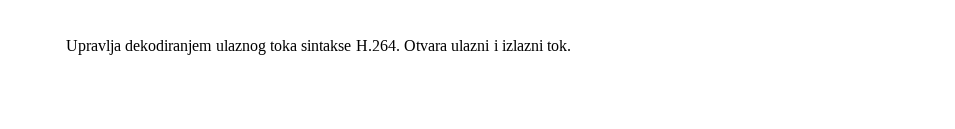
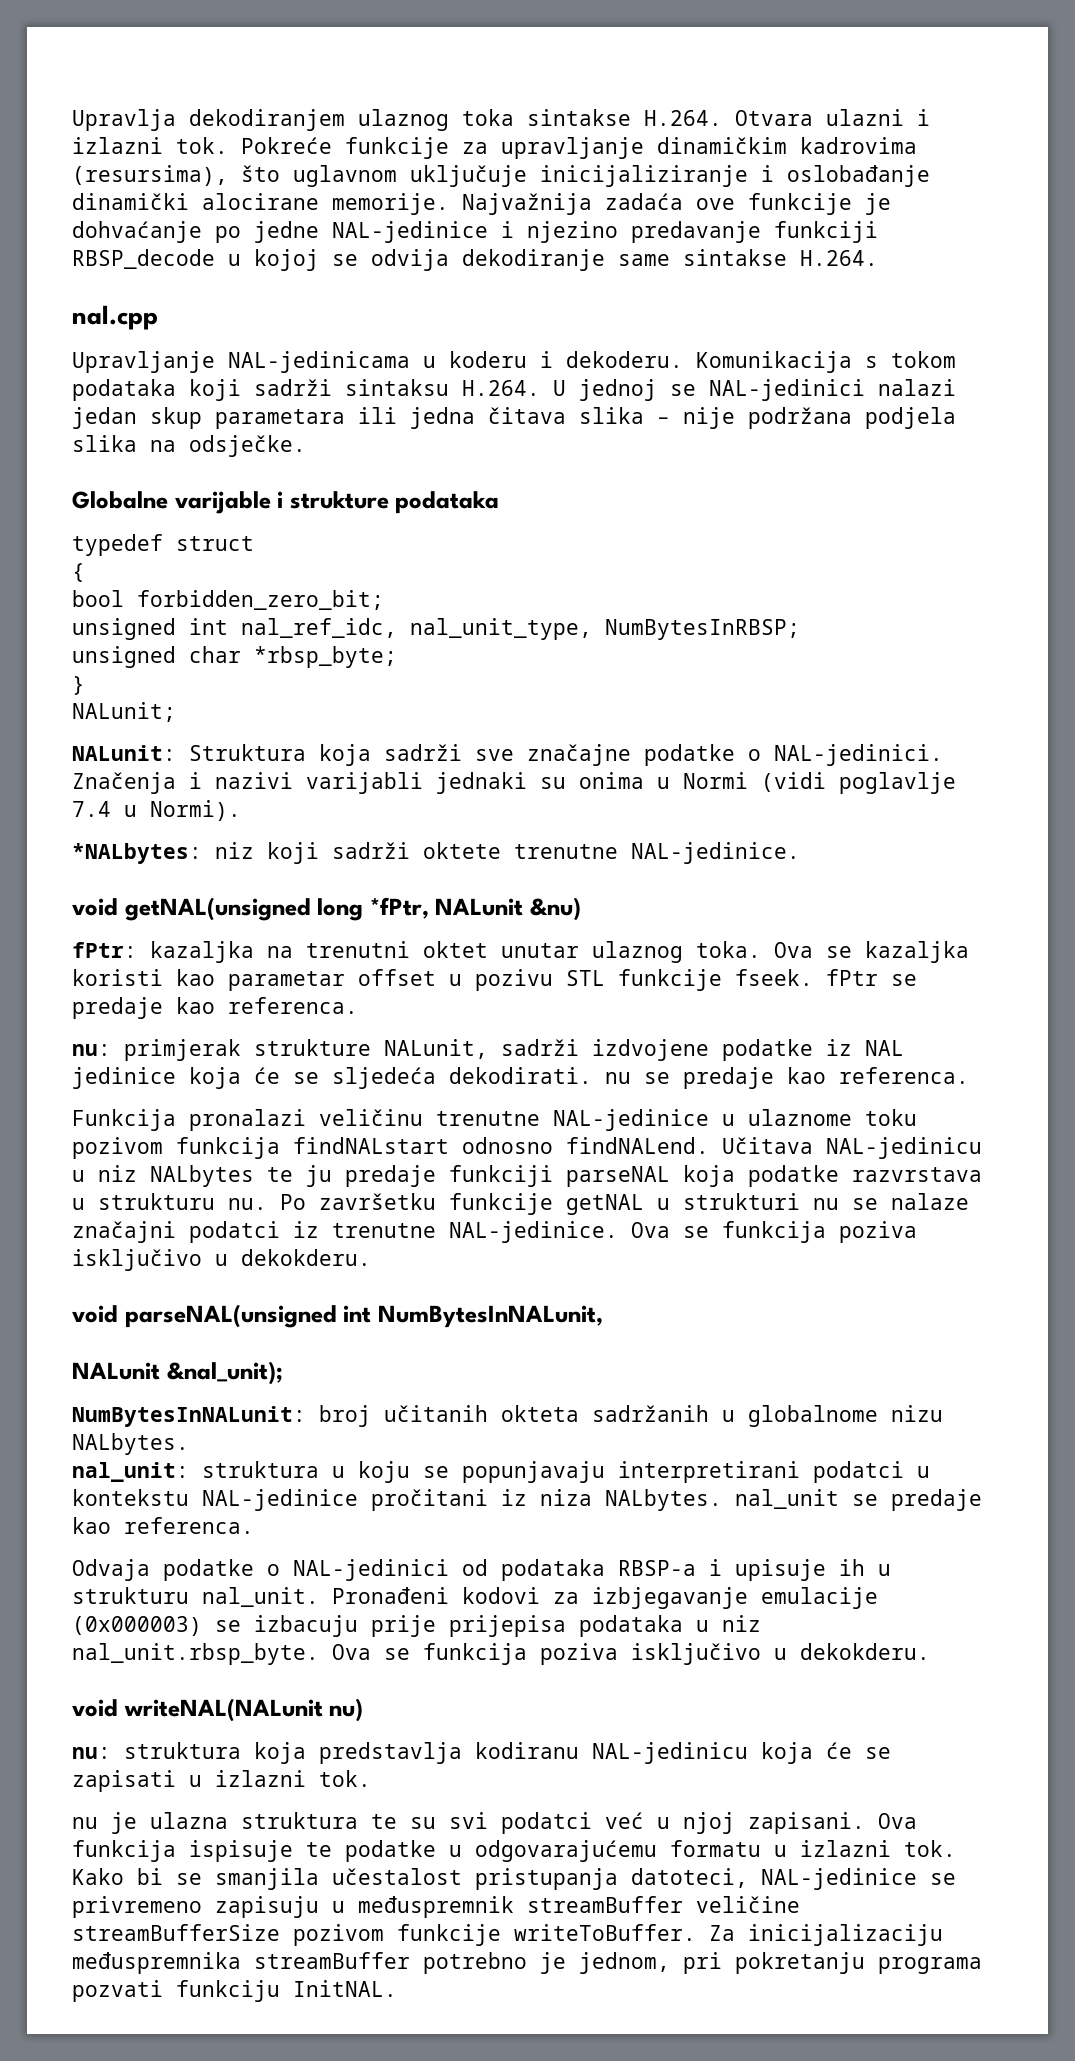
+ Pokreće funkcije za upravljanje dinamičkim kadrovima (resursima), što uglavnom uključuje inicijaliziranje i oslobađanje dinamički alocirane memorije. Najvažnija zadaća ove funkcije je dohvaćanje po jedne NAL-jedinice i njezino predavanje funkciji RBSP_decode u kojoj se odvija dekodiranje same sintakse H.264.
+ nal.cpp
+ Upravljanje NAL-jedinicama u koderu i dekoderu. Komunikacija s tokom podataka koji sadrži sintaksu H.264. U jednoj se NAL-jedinici nalazi jedan skup parametara ili jedna čitava slika – nije podržana podjela slika na odsječke.
+ Globalne varijable i strukture podataka
+ typedef struct
+ {
+ bool forbidden_zero_bit;
+ unsigned int nal_ref_idc, nal_unit_type, NumBytesInRBSP;
+ unsigned char *rbsp_byte;
+ }
+ NALunit;
+ NALunit: Struktura koja sadrži sve značajne podatke o NAL-jedinici. Značenja i nazivi varijabli jednaki su onima u Normi (vidi poglavlje 7.4 u Normi).
+ *NALbytes: niz koji sadrži oktete trenutne NAL-jedinice.
+ void getNAL(unsigned long *fPtr, NALunit &nu)
+ fPtr: kazaljka na trenutni oktet unutar ulaznog toka. Ova se kazaljka koristi kao parametar offset u pozivu STL funkcije fseek. fPtr se predaje kao referenca.
+ nu: primjerak strukture NALunit, sadrži izdvojene podatke iz NAL jedinice koja će se sljedeća dekodirati. nu se predaje kao referenca.
+ Funkcija pronalazi veličinu trenutne NAL-jedinice u ulaznome toku pozivom funkcija findNALstart odnosno findNALend. Učitava NAL-jedinicu u niz NALbytes te ju predaje funkciji parseNAL koja podatke razvrstava u strukturu nu. Po završetku funkcije getNAL u strukturi nu se nalaze značajni podatci iz trenutne NAL-jedinice. Ova se funkcija poziva isključivo u dekokderu.
+ void parseNAL(unsigned int NumBytesInNALunit,
+ NALunit &nal_unit);
+ NumBytesInNALunit: broj učitanih okteta sadržanih u globalnome nizu NALbytes.
+ nal_unit: struktura u koju se popunjavaju interpretirani podatci u kontekstu NAL-jedinice pročitani iz niza NALbytes. nal_unit se predaje kao referenca.
+ Odvaja podatke o NAL-jedinici od podataka RBSP-a i upisuje ih u strukturu nal_unit. Pronađeni kodovi za izbjegavanje emulacije (0x000003) se izbacuju prije prijepisa podataka u niz nal_unit.rbsp_byte. Ova se funkcija poziva isključivo u dekokderu.
+ void writeNAL(NALunit nu)
+ nu: struktura koja predstavlja kodiranu NAL-jedinicu koja će se zapisati u izlazni tok.
+ nu je ulazna struktura te su svi podatci već u njoj zapisani. Ova funkcija ispisuje te podatke u odgovarajućemu formatu u izlazni tok. Kako bi se smanjila učestalost pristupanja datoteci, NAL-jedinice se privremeno zapisuju u međuspremnik streamBuffer veličine streamBufferSize pozivom funkcije writeToBuffer. Za inicijalizaciju međuspremnika streamBuffer potrebno je jednom, pri pokretanju programa pozvati funkciju InitNAL.

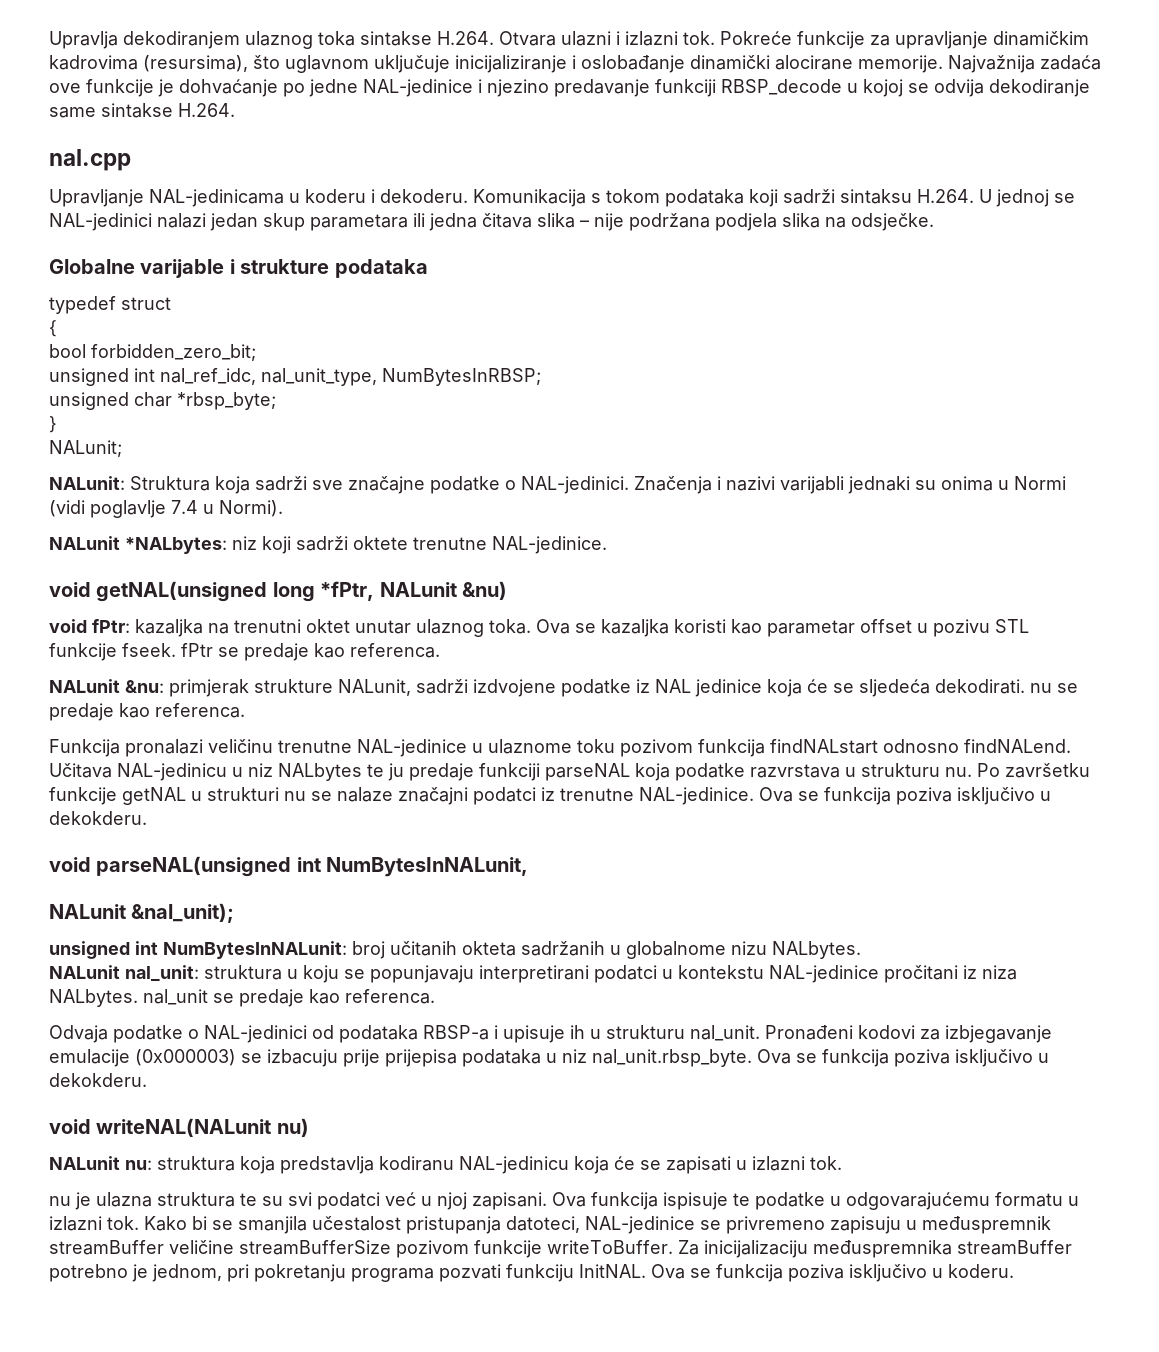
- *NALbytes: niz koji sadrži oktete trenutne NAL-jedinice.
+ NALunit *NALbytes: niz koji sadrži oktete trenutne NAL-jedinice.
- fPtr: kazaljka na trenutni oktet unutar ulaznog toka.
+ void fPtr: kazaljka na trenutni oktet unutar ulaznog toka.
- nu: primjerak strukture NALunit, sadrži izdvojene podatke iz NAL jedinice koja će se sljedeća dekodirati. nu se predaje kao referenca.
+ NALunit &nu: primjerak strukture NALunit, sadrži izdvojene podatke iz NAL jedinice koja će se sljedeća dekodirati. nu se predaje kao referenca.
- NumBytesInNALunit: broj učitanih okteta sadržanih u globalnome nizu NALbytes.
+ unsigned int NumBytesInNALunit: broj učitanih okteta sadržanih u globalnome nizu NALbytes.
- nal_unit: struktura u koju se popunjavaju interpretirani podatci u kontekstu NAL-jedinice pročitani iz niza NALbytes. nal_unit se predaje kao referenca.
+ NALunit nal_unit: struktura u koju se popunjavaju interpretirani podatci u kontekstu NAL-jedinice pročitani iz niza NALbytes. nal_unit se predaje kao referenca.
- nu: struktura koja predstavlja kodiranu NAL-jedinicu koja će se zapisati u izlazni tok.
+ NALunit nu: struktura koja predstavlja kodiranu NAL-jedinicu koja će se zapisati u izlazni tok.
+ Ova se funkcija poziva isključivo u koderu.

